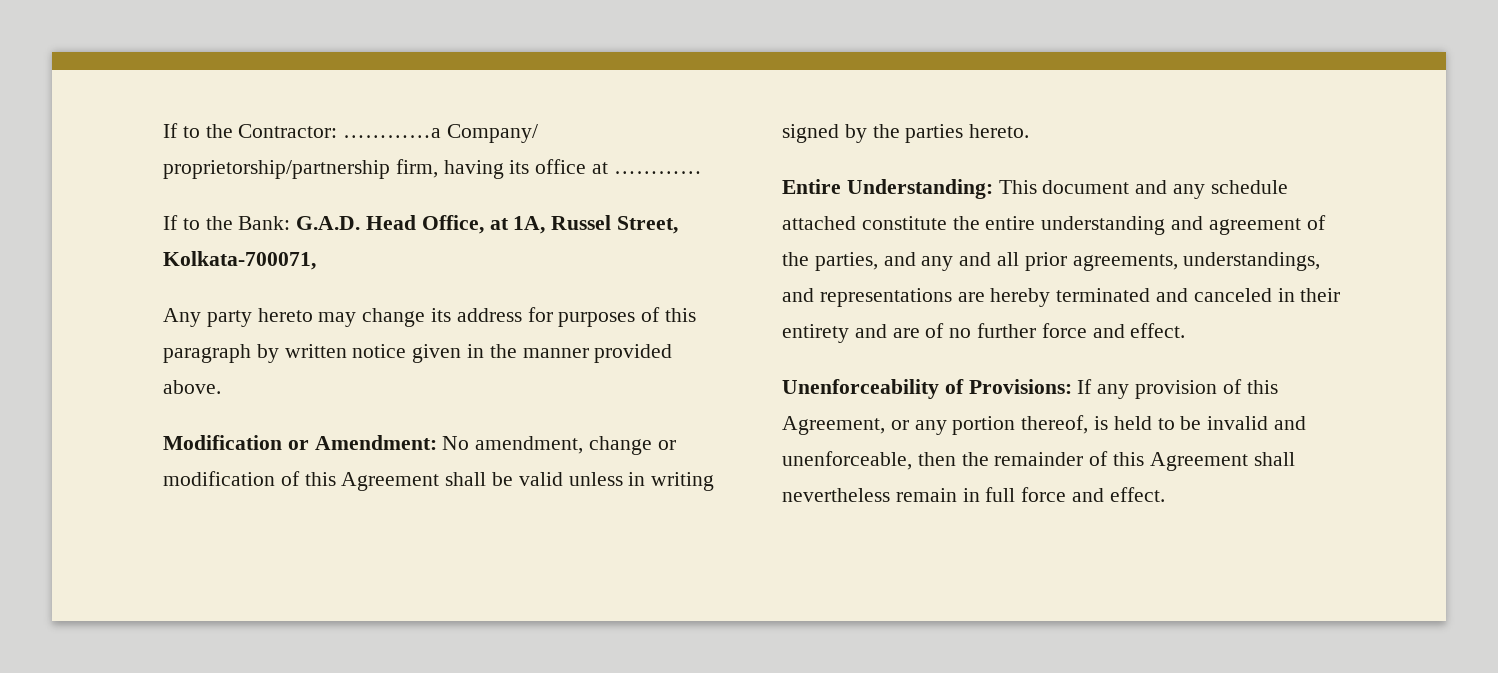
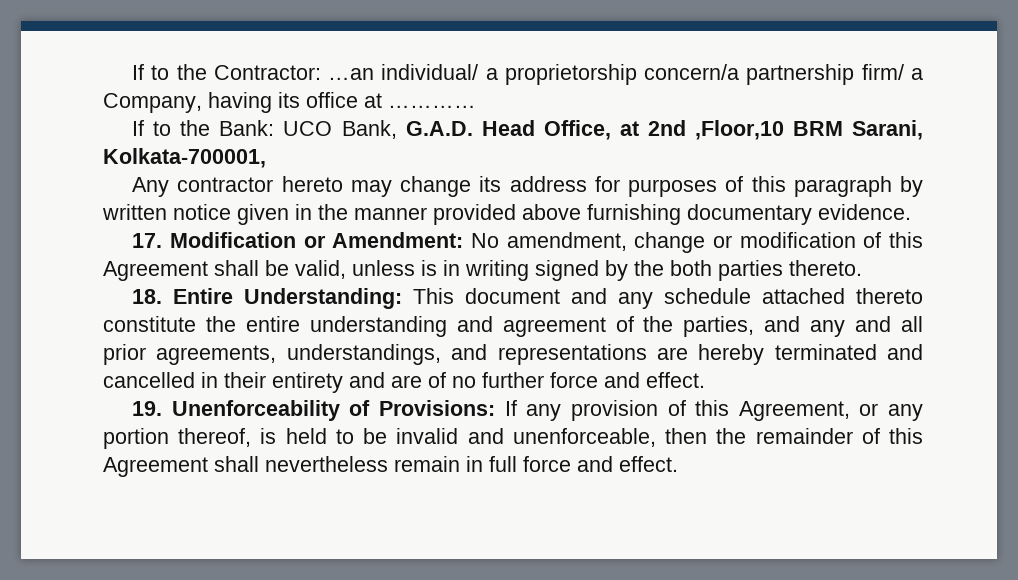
- If to the Contractor: …………a Company/ proprietorship/partnership firm, having its office at …………
+ If to the Contractor: …an individual/ a proprietorship concern/a partnership firm/ a Company, having its office at …………
- If to the Bank: G.A.D. Head Office, at 1A, Russel Street, Kolkata-700071,
+ If to the Bank: UCO Bank, G.A.D. Head Office, at 2nd ,Floor,10 BRM Sarani, Kolkata-700001,
- Any party hereto may change its address for purposes of this paragraph by written notice given in the manner provided above.
- Modification or Amendment:
+ Any contractor hereto may change its address for purposes of this paragraph by written notice given in the manner provided above furnishing documentary evidence.
+ 17. Modification or Amendment:
- No amendment, change or modification of this Agreement shall be valid unless in writing signed by the parties hereto.
- Entire Understanding:
+ No amendment, change or modification of this Agreement shall be valid, unless is in writing signed by the both parties thereto.
+ 18. Entire Understanding:
- This document and any schedule attached constitute the entire understanding and agreement of the parties, and any and all prior agreements, understandings, and representations are hereby terminated and canceled in their entirety and are of no further force and effect.
+ This document and any schedule attached thereto constitute the entire understanding and agreement of the parties, and any and all prior agreements, understandings, and representations are hereby terminated and cancelled in their entirety and are of no further force and effect.
- Unenforceability of Provisions: If any provision of this Agreement, or any portion thereof, is held to be invalid and unenforceable, then the remainder of this Agreement shall nevertheless remain in full force and effect.
+ 19. Unenforceability of Provisions: If any provision of this Agreement, or any portion thereof, is held to be invalid and unenforceable, then the remainder of this Agreement shall nevertheless remain in full force and effect.

